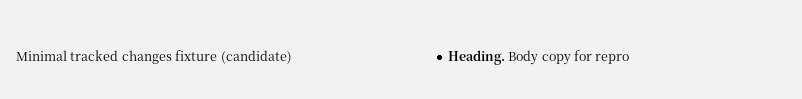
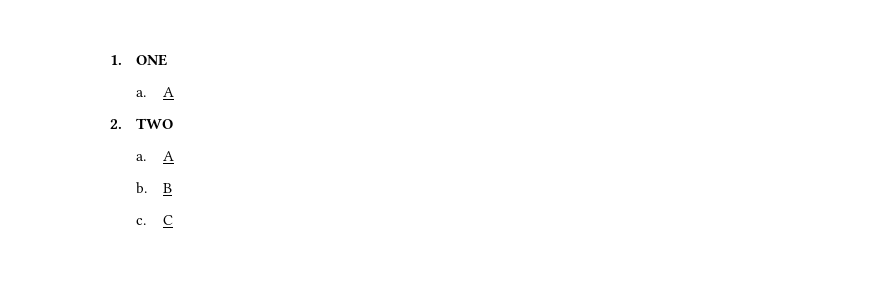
- Minimal tracked changes fixture (candidate)
- Heading. Body copy for repro
+ 1. ONE
+ a. A
+ 2. TWO
+ a. A
+ b. B
+ c. C

